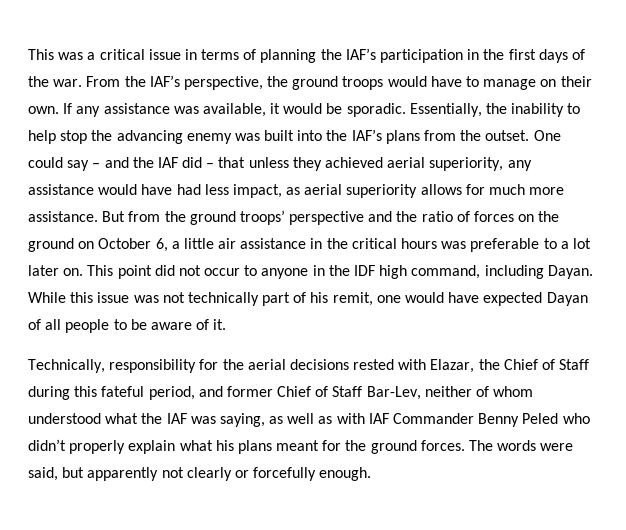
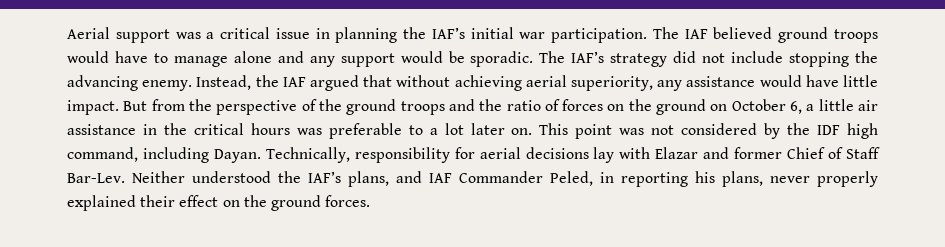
- This was a critical issue in terms of planning the IAF’s participation in the first days of the war. From the IAF’s perspective, the ground troops would have to manage on their own. If any assistance was available, it would be sporadic. Essentially, the inability to help stop the advancing enemy was built into the IAF’s plans from the outset. One could say – and the IAF did – that unless they achieved aerial superiority, any assistance would have had less impact, as aerial superiority allows for much more assistance. But from the ground troops’ perspective and the ratio of forces on the ground on October 6, a little air assistance in the critical hours was preferable to a lot later on.
+ Aerial support was a critical issue in planning the IAF’s initial war participation. The IAF believed ground troops would have to manage alone and any support would be sporadic. The IAF’s strategy did not include stopping the advancing enemy. Instead, the IAF argued that without achieving aerial superiority, any assistance would have little impact. But from the perspective of the ground troops and the ratio of forces on the ground on October 6, a little air assistance in the critical hours was preferable to a lot later on.
- This point did not occur to anyone in the IDF high command, including Dayan. While this issue was not technically part of his remit, one would have expected Dayan of all people to be aware of it.
- Technically, responsibility for the aerial decisions rested with Elazar, the Chief of Staff during this fateful period, and former Chief of Staff Bar-Lev, neither of whom understood what the IAF was saying, as well as with IAF Commander Benny Peled who didn’t properly explain what his plans meant for the ground forces. The words were said, but apparently not clearly or forcefully enough.
+ This point was not considered by the IDF high command, including Dayan. Technically, responsibility for aerial decisions lay with Elazar and former Chief of Staff Bar-Lev. Neither understood the IAF’s plans, and IAF Commander Peled, in reporting his plans, never properly explained their effect on the ground forces.

